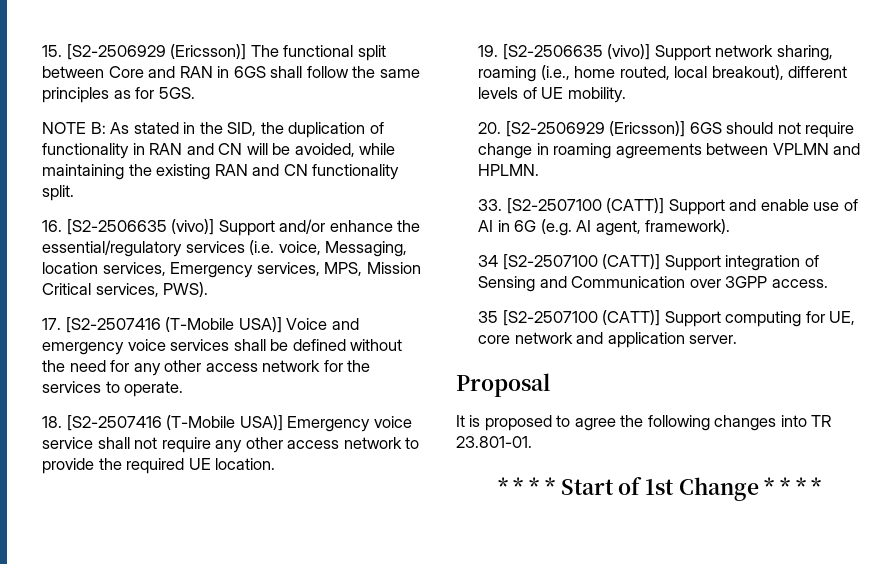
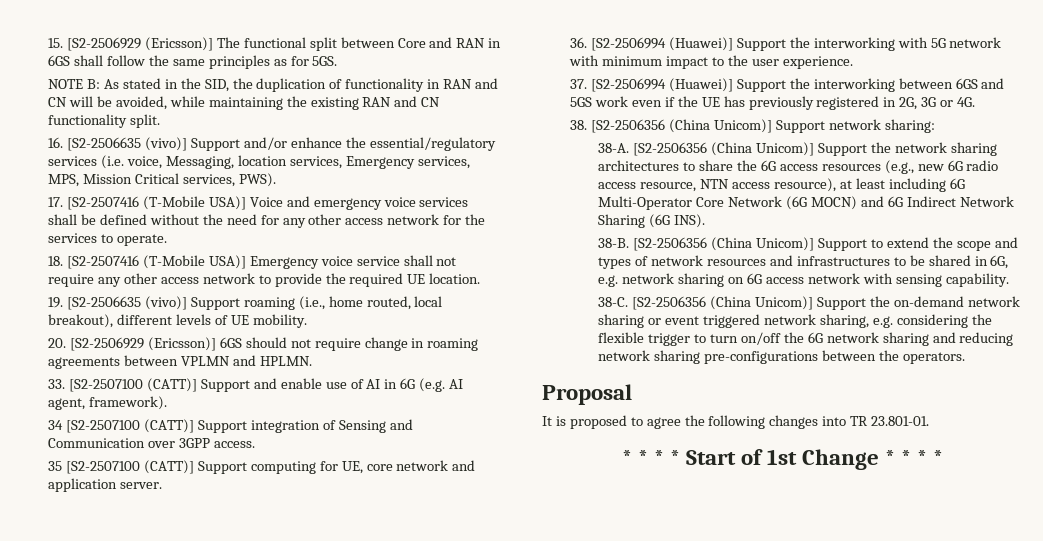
- 19. [S2-2506635 (vivo)] Support network sharing, roaming (i.e., home routed, local breakout), different levels of UE mobility.
+ 19. [S2-2506635 (vivo)] Support roaming (i.e., home routed, local breakout), different levels of UE mobility.
+ 36. [S2-2506994 (Huawei)] Support the interworking with 5G network with minimum impact to the user experience.
+ 37. [S2-2506994 (Huawei)] Support the interworking between 6GS and 5GS work even if the UE has previously registered in 2G, 3G or 4G.
+ 38. [S2-2506356 (China Unicom)] Support network sharing:
+ 38-A. [S2-2506356 (China Unicom)] Support the network sharing architectures to share the 6G access resources (e.g., new 6G radio access resource, NTN access resource), at least including 6G Multi-Operator Core Network (6G MOCN) and 6G Indirect Network Sharing (6G INS).
+ 38-B. [S2-2506356 (China Unicom)] Support to extend the scope and types of network resources and infrastructures to be shared in 6G, e.g. network sharing on 6G access network with sensing capability.
+ 38-C. [S2-2506356 (China Unicom)] Support the on-demand network sharing or event triggered network sharing, e.g. considering the flexible trigger to turn on/off the 6G network sharing and reducing network sharing pre-configurations between the operators.

